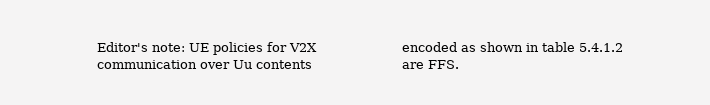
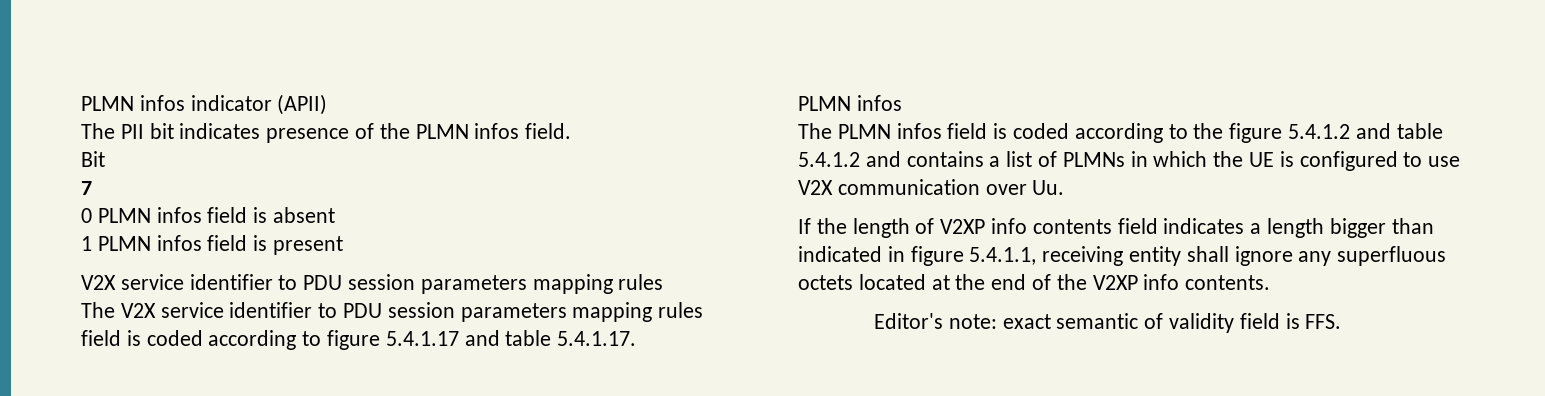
- Editor's note: UE policies for V2X communication over Uu contents encoded as shown in table 5.4.1.2 are FFS.
+ PLMN infos indicator (APII)
+ The PII bit indicates presence of the PLMN infos field.
+ Bit
+ 7
+ 0 PLMN infos field is absent
+ 1 PLMN infos field is present
+ V2X service identifier to PDU session parameters mapping rules
+ The V2X service identifier to PDU session parameters mapping rules field is coded according to figure 5.4.1.17 and table 5.4.1.17.
+ PLMN infos
+ The PLMN infos field is coded according to the figure 5.4.1.2 and table 5.4.1.2 and contains a list of PLMNs in which the UE is configured to use V2X communication over Uu.
+ If the length of V2XP info contents field indicates a length bigger than indicated in figure 5.4.1.1, receiving entity shall ignore any superfluous octets located at the end of the V2XP info contents.
+ Editor's note: exact semantic of validity field is FFS.

